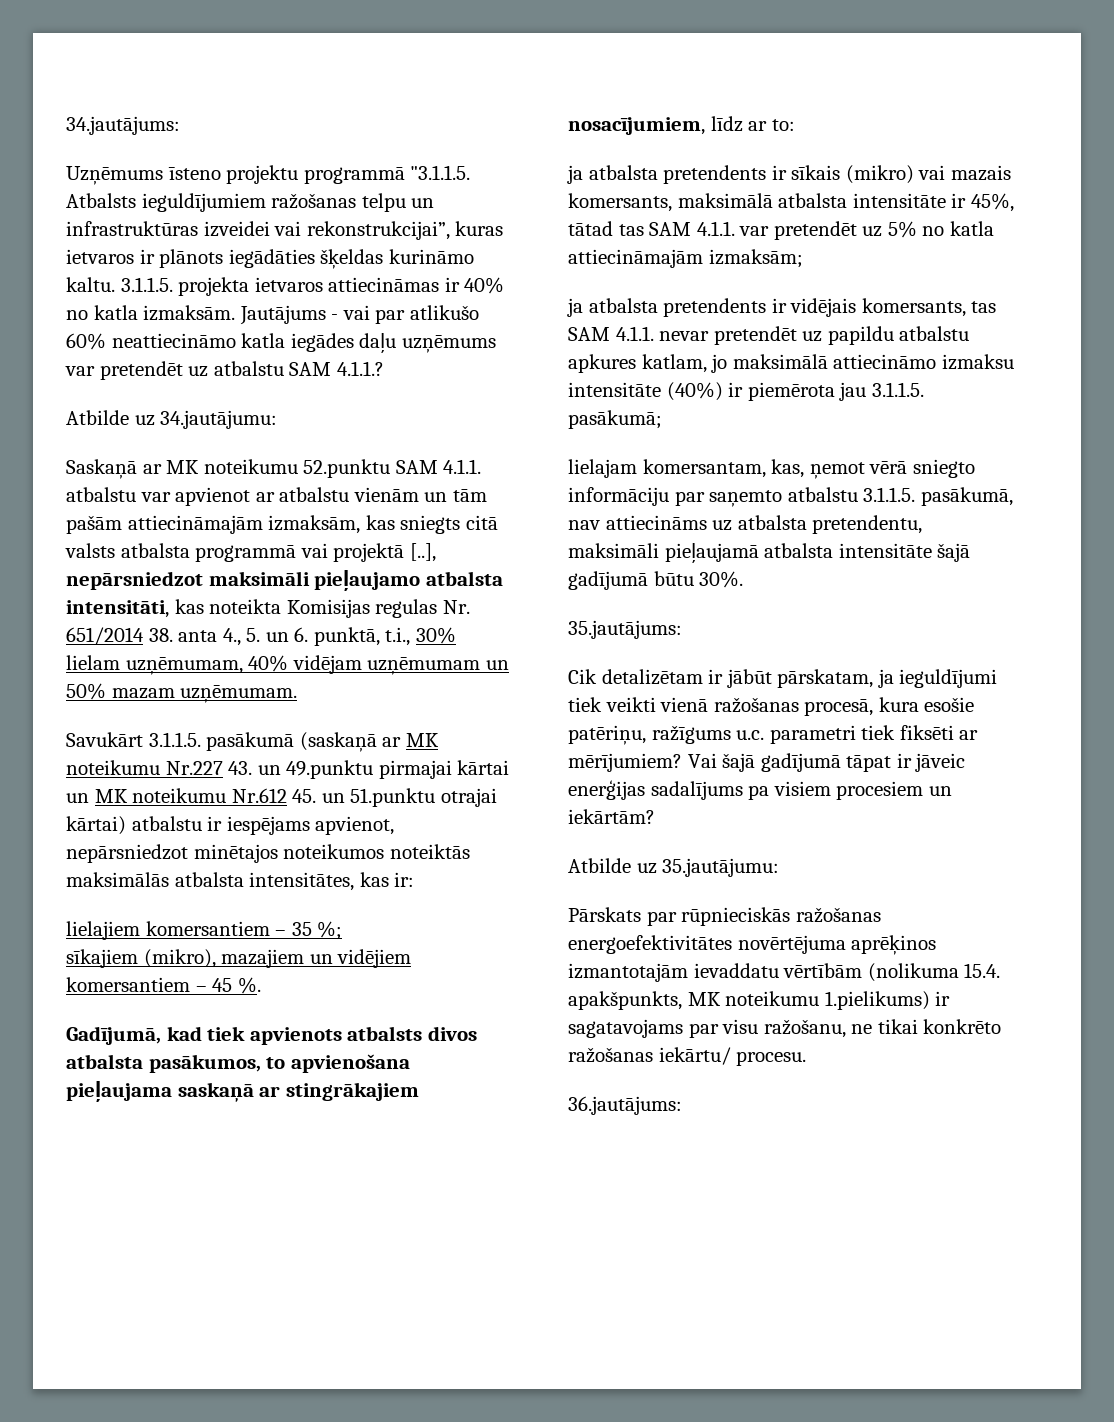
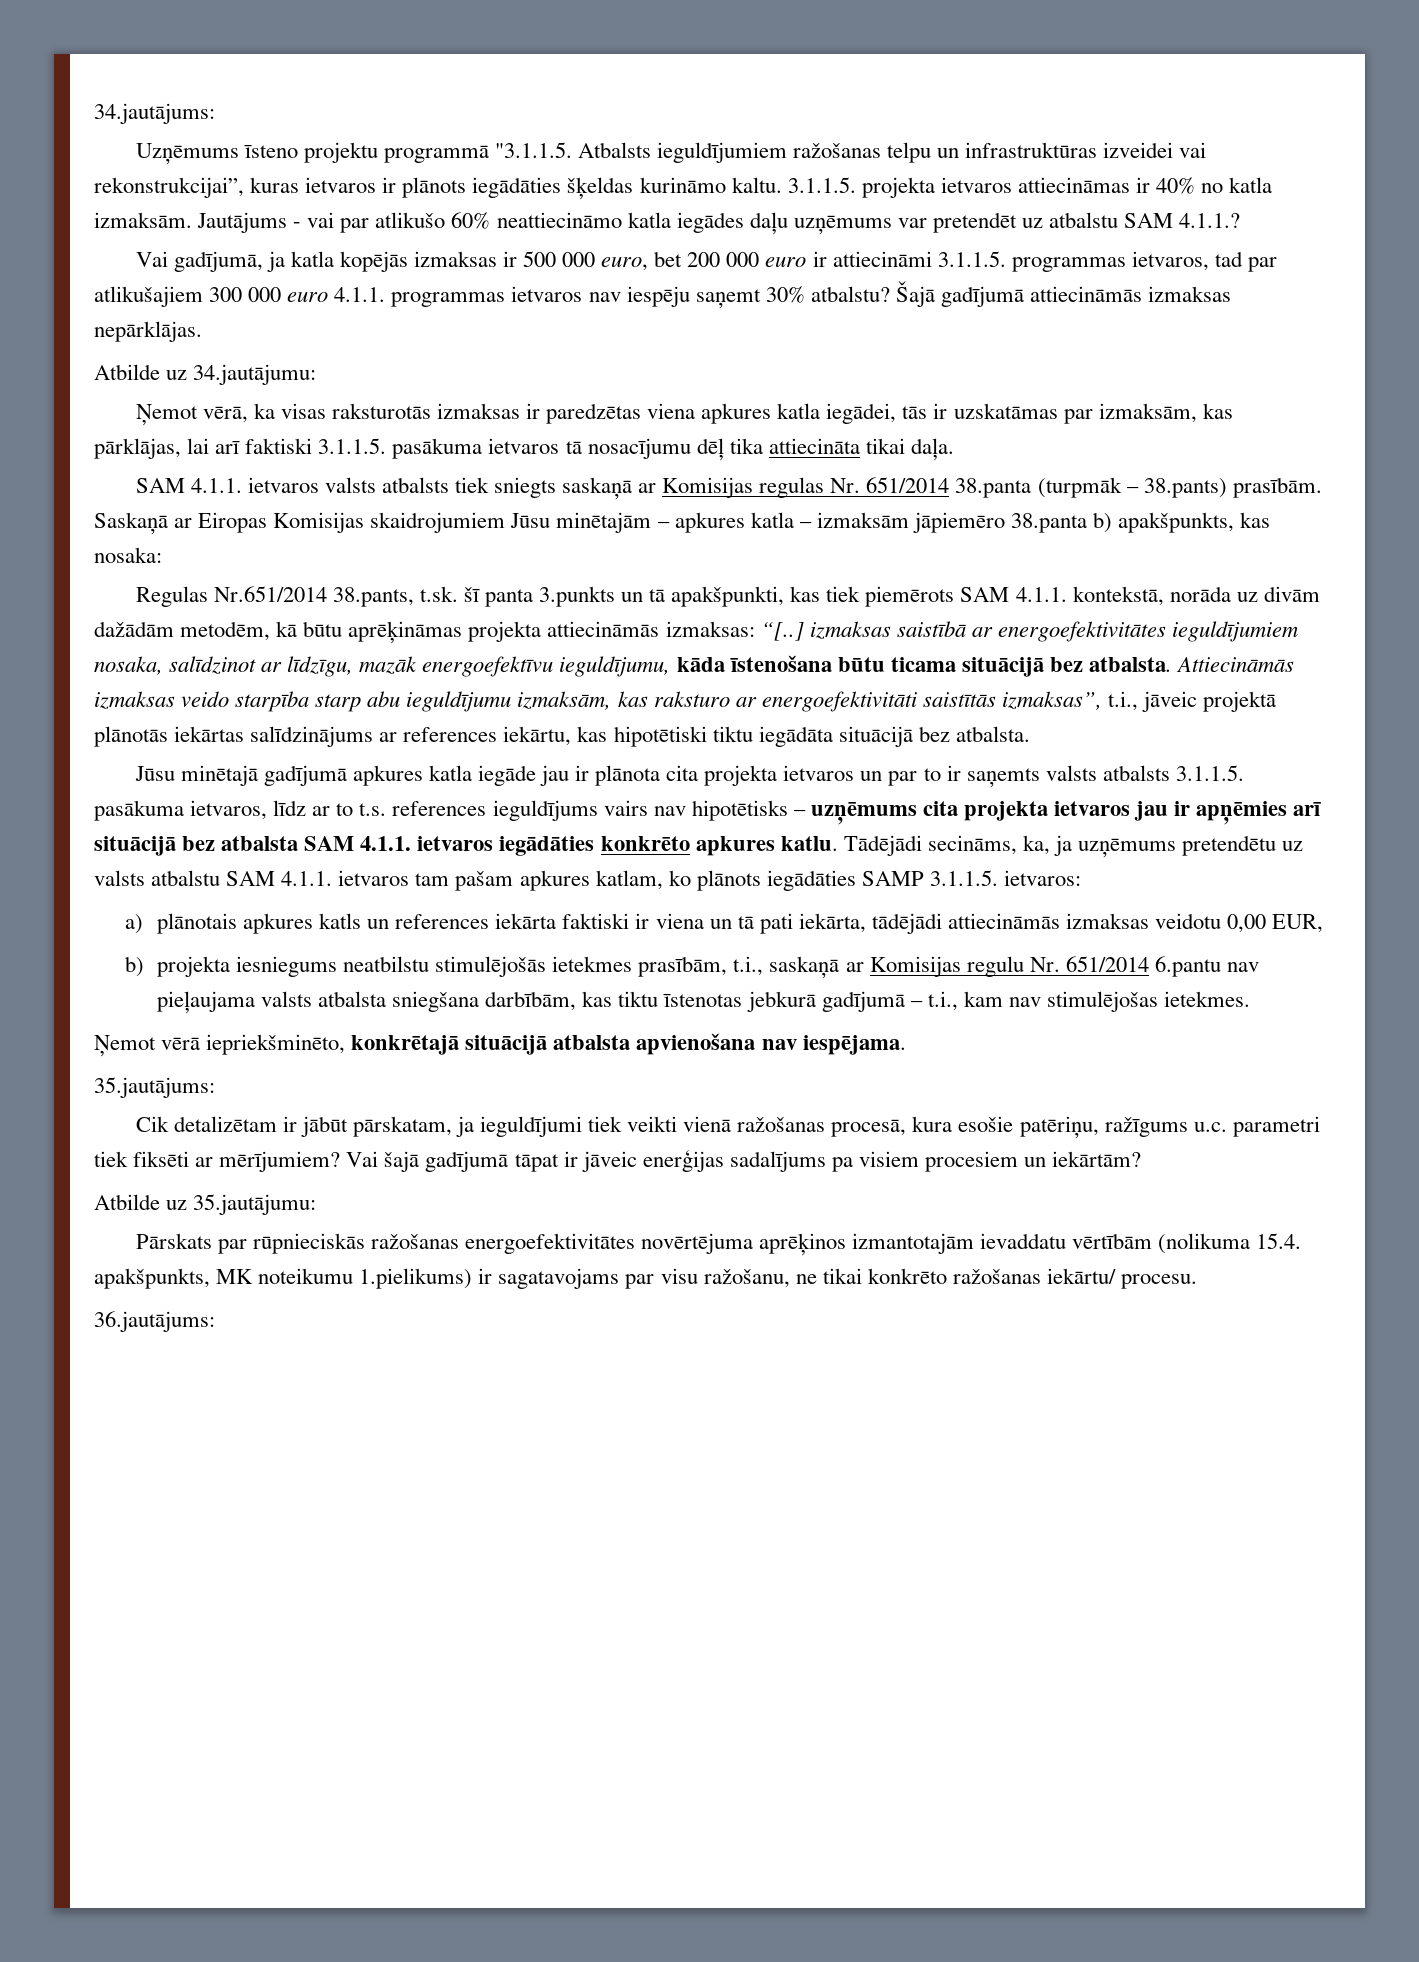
+ Vai gadījumā, ja katla kopējās izmaksas ir 500 000 euro, bet 200 000 euro ir attiecināmi 3.1.1.5. programmas ietvaros, tad par atlikušajiem 300 000 euro 4.1.1. programmas ietvaros nav iespēju saņemt 30% atbalstu? Šajā gadījumā attiecināmās izmaksas nepārklājas.
  Atbilde uz 34.jautājumu:
- Saskaņā ar MK noteikumu 52.punktu SAM 4.1.1. atbalstu var apvienot ar atbalstu vienām un tām pašām attiecināmajām izmaksām, kas sniegts citā valsts atbalsta programmā vai projektā [..], nepārsniedzot maksimāli pieļaujamo atbalsta intensitāti, kas noteikta Komisijas regulas Nr. 651/2014 38. anta 4., 5. un 6. punktā, t.i., 30% lielam uzņēmumam, 40% vidējam uzņēmumam un 50% mazam uzņēmumam.
- Savukārt 3.1.1.5. pasākumā (saskaņā ar MK noteikumu Nr.227 43. un 49.punktu pirmajai kārtai un MK noteikumu Nr.612 45. un 51.punktu otrajai kārtai) atbalstu ir iespējams apvienot, nepārsniedzot minētajos noteikumos noteiktās maksimālās atbalsta intensitātes, kas ir:
- lielajiem komersantiem – 35 %;
- sīkajiem (mikro), mazajiem un vidējiem komersantiem – 45 %.
- Gadījumā, kad tiek apvienots atbalsts divos atbalsta pasākumos, to apvienošana pieļaujama saskaņā ar stingrākajiem nosacījumiem, līdz ar to:
- ja atbalsta pretendents ir sīkais (mikro) vai mazais komersants, maksimālā atbalsta intensitāte ir 45%, tātad tas SAM 4.1.1. var pretendēt uz 5% no katla attiecināmajām izmaksām;
- ja atbalsta pretendents ir vidējais komersants, tas SAM 4.1.1. nevar pretendēt uz papildu atbalstu apkures katlam, jo maksimālā attiecināmo izmaksu intensitāte (40%) ir piemērota jau 3.1.1.5. pasākumā;
- lielajam komersantam, kas, ņemot vērā sniegto informāciju par saņemto atbalstu 3.1.1.5. pasākumā, nav attiecināms uz atbalsta pretendentu, maksimāli pieļaujamā atbalsta intensitāte šajā gadījumā būtu 30%.
+ Ņemot vērā, ka visas raksturotās izmaksas ir paredzētas viena apkures katla iegādei, tās ir uzskatāmas par izmaksām, kas pārklājas, lai arī faktiski 3.1.1.5. pasākuma ietvaros tā nosacījumu dēļ tika attiecināta tikai daļa.
+ SAM 4.1.1. ietvaros valsts atbalsts tiek sniegts saskaņā ar Komisijas regulas Nr. 651/2014 38.panta (turpmāk – 38.pants) prasībām. Saskaņā ar Eiropas Komisijas skaidrojumiem Jūsu minētajām – apkures katla – izmaksām jāpiemēro 38.panta b) apakšpunkts, kas nosaka:
+ Regulas Nr.651/2014 38.pants, t.sk. šī panta 3.punkts un tā apakšpunkti, kas tiek piemērots SAM 4.1.1. kontekstā, norāda uz divām dažādām metodēm, kā būtu aprēķināmas projekta attiecināmās izmaksas: “[..] izmaksas saistībā ar energoefektivitātes ieguldījumiem nosaka, salīdzinot ar līdzīgu, mazāk energoefektīvu ieguldījumu, kāda īstenošana būtu ticama situācijā bez atbalsta. Attiecināmās izmaksas veido starpība starp abu ieguldījumu izmaksām, kas raksturo ar energoefektivitāti saistītās izmaksas”, t.i., jāveic projektā plānotās iekārtas salīdzinājums ar references iekārtu, kas hipotētiski tiktu iegādāta situācijā bez atbalsta.
+ Jūsu minētajā gadījumā apkures katla iegāde jau ir plānota cita projekta ietvaros un par to ir saņemts valsts atbalsts 3.1.1.5. pasākuma ietvaros, līdz ar to t.s. references ieguldījums vairs nav hipotētisks – uzņēmums cita projekta ietvaros jau ir apņēmies arī situācijā bez atbalsta SAM 4.1.1. ietvaros iegādāties konkrēto apkures katlu. Tādējādi secināms, ka, ja uzņēmums pretendētu uz valsts atbalstu SAM 4.1.1. ietvaros tam pašam apkures katlam, ko plānots iegādāties SAMP 3.1.1.5. ietvaros:
+ a) plānotais apkures katls un references iekārta faktiski ir viena un tā pati iekārta, tādējādi attiecināmās izmaksas veidotu 0,00 EUR,
+ b) projekta iesniegums neatbilstu stimulējošās ietekmes prasībām, t.i., saskaņā ar Komisijas regulu Nr. 651/2014 6.pantu nav pieļaujama valsts atbalsta sniegšana darbībām, kas tiktu īstenotas jebkurā gadījumā – t.i., kam nav stimulējošas ietekmes.
+ Ņemot vērā iepriekšminēto, konkrētajā situācijā atbalsta apvienošana nav iespējama.

